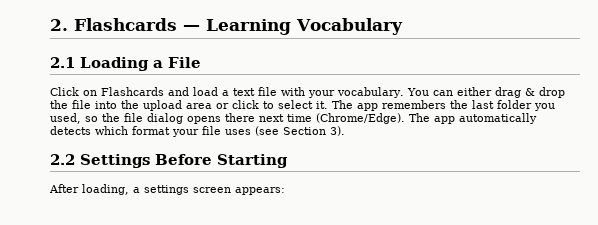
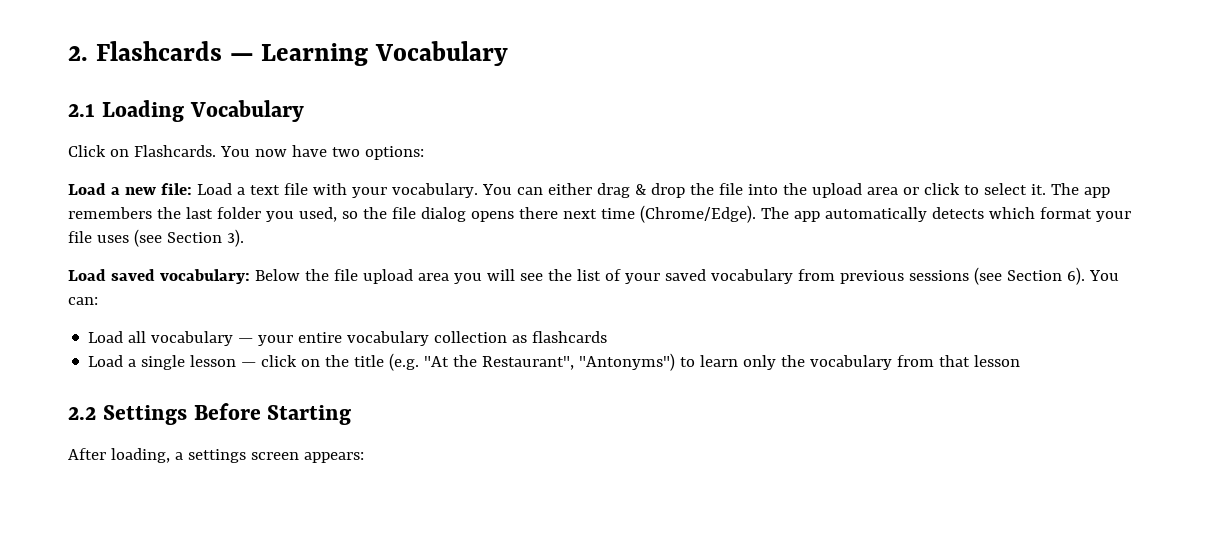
- 2.1 Loading a File
+ 2.1 Loading Vocabulary
- Click on Flashcards and load a text file with your vocabulary.
+ Click on Flashcards. You now have two options:
+ Load a new file: Load a text file with your vocabulary.
+ Load saved vocabulary: Below the file upload area you will see the list of your saved vocabulary from previous sessions (see Section 6). You can:
+ Load all vocabulary — your entire vocabulary collection as flashcards
+ Load a single lesson — click on the title (e.g. "At the Restaurant", "Antonyms") to learn only the vocabulary from that lesson

